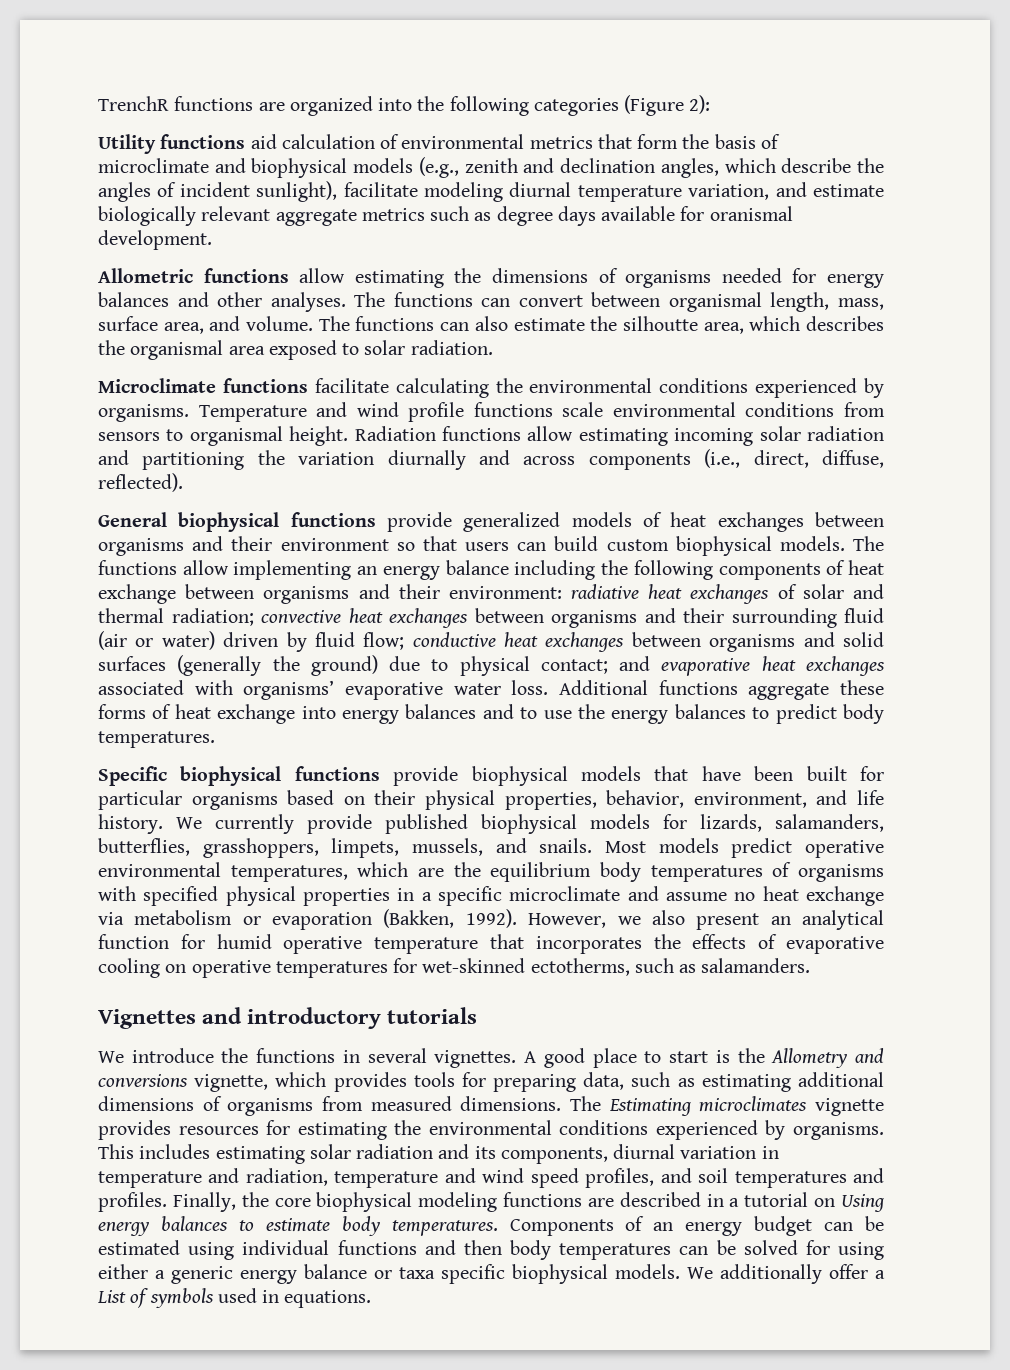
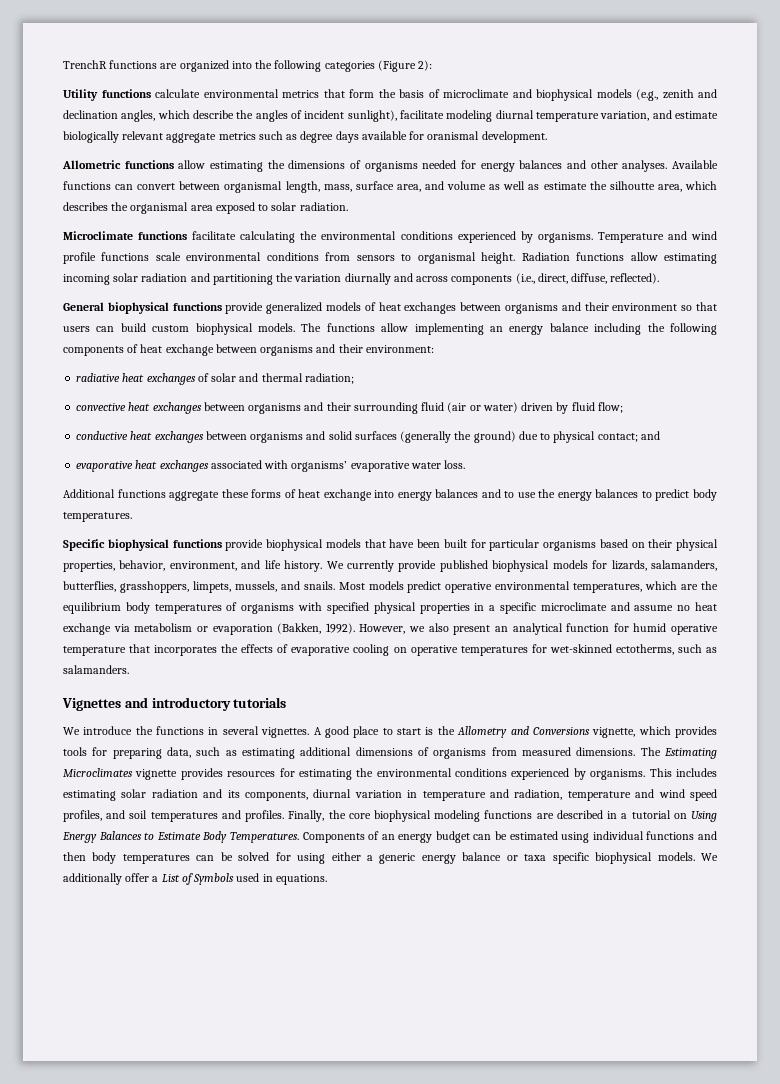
- Utility functions aid calculation of environmental metrics that form the basis of microclimate and biophysical models (e.g., zenith and declination angles, which describe the angles of incident sunlight), facilitate modeling diurnal temperature variation, and estimate biologically relevant aggregate metrics such as degree days available for oranismal development.
+ Utility functions calculate environmental metrics that form the basis of microclimate and biophysical models (e.g., zenith and declination angles, which describe the angles of incident sunlight), facilitate modeling diurnal temperature variation, and estimate biologically relevant aggregate metrics such as degree days available for oranismal development.
- The functions can convert between organismal length, mass, surface area, and volume. The functions can also estimate the silhoutte area, which describes the organismal area exposed to solar radiation.
+ Available functions can convert between organismal length, mass, surface area, and volume as well as estimate the silhoutte area, which describes the organismal area exposed to solar radiation.
- The functions allow implementing an energy balance including the following components of heat exchange between organisms and their environment: radiative heat exchanges of solar and thermal radiation; convective heat exchanges between organisms and their surrounding fluid (air or water) driven by fluid flow; conductive heat exchanges between organisms and solid surfaces (generally the ground) due to physical contact; and evaporative heat exchanges associated with organisms’ evaporative water loss. Additional functions aggregate these forms of heat exchange into energy balances and to use the energy balances to predict body temperatures.
+ The functions allow implementing an energy balance including the following components of heat exchange between organisms and their environment:
+ radiative heat exchanges of solar and thermal radiation;
+ convective heat exchanges between organisms and their surrounding fluid (air or water) driven by fluid flow;
+ conductive heat exchanges between organisms and solid surfaces (generally the ground) due to physical contact; and
+ evaporative heat exchanges associated with organisms’ evaporative water loss.
+ Additional functions aggregate these forms of heat exchange into energy balances and to use the energy balances to predict body temperatures.
- A good place to start is the Allometry and conversions vignette, which provides tools for preparing data, such as estimating additional dimensions of organisms from measured dimensions.
+ A good place to start is the Allometry and Conversions vignette, which provides tools for preparing data, such as estimating additional dimensions of organisms from measured dimensions.
- The Estimating microclimates vignette provides resources for estimating the environmental conditions experienced by organisms.
+ The Estimating Microclimates vignette provides resources for estimating the environmental conditions experienced by organisms.
- Finally, the core biophysical modeling functions are described in a tutorial on Using energy balances to estimate body temperatures.
+ Finally, the core biophysical modeling functions are described in a tutorial on Using Energy Balances to Estimate Body Temperatures.
- We additionally offer a List of symbols used in equations.
+ We additionally offer a List of Symbols used in equations.

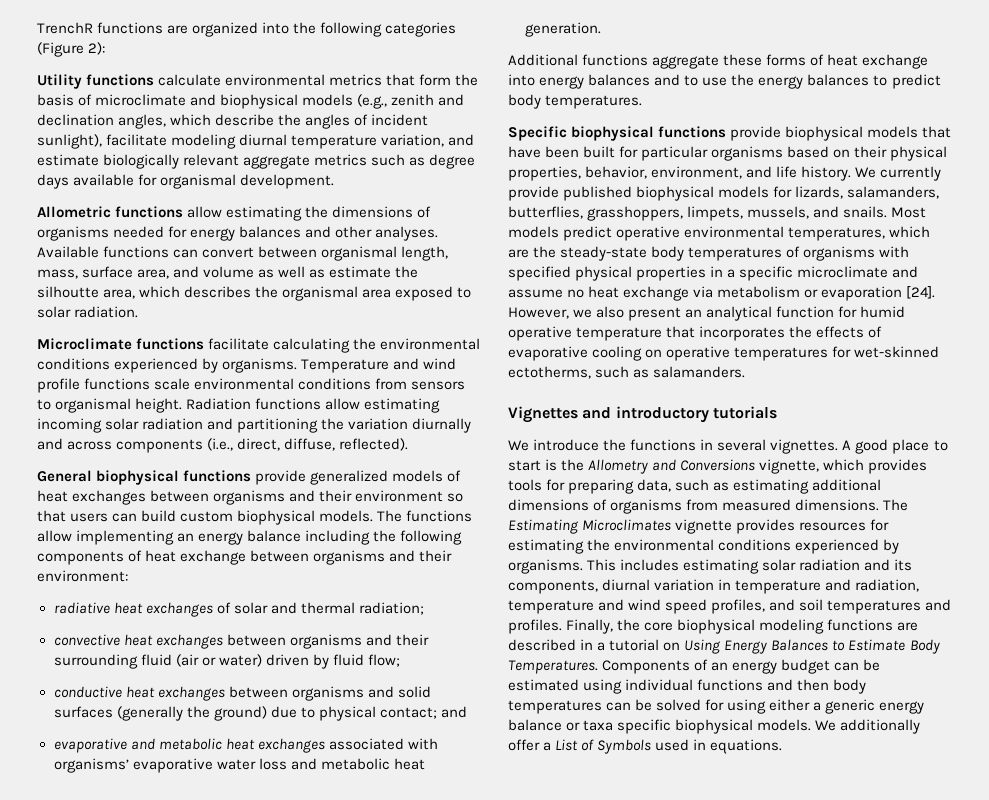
- Utility functions calculate environmental metrics that form the basis of microclimate and biophysical models (e.g., zenith and declination angles, which describe the angles of incident sunlight), facilitate modeling diurnal temperature variation, and estimate biologically relevant aggregate metrics such as degree days available for oranismal development.
+ Utility functions calculate environmental metrics that form the basis of microclimate and biophysical models (e.g., zenith and declination angles, which describe the angles of incident sunlight), facilitate modeling diurnal temperature variation, and estimate biologically relevant aggregate metrics such as degree days available for organismal development.
- evaporative heat exchanges associated with organisms’ evaporative water loss.
+ evaporative and metabolic heat exchanges associated with organisms’ evaporative water loss and metabolic heat generation.
- Most models predict operative environmental temperatures, which are the equilibrium body temperatures of organisms with specified physical properties in a specific microclimate and assume no heat exchange via metabolism or evaporation (Bakken, 1992).
+ Most models predict operative environmental temperatures, which are the steady-state body temperatures of organisms with specified physical properties in a specific microclimate and assume no heat exchange via metabolism or evaporation [24].

